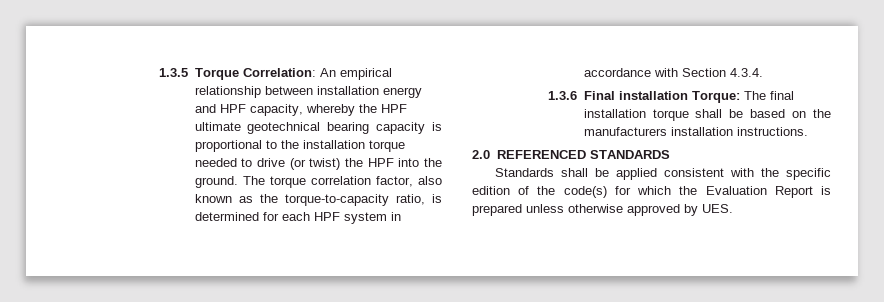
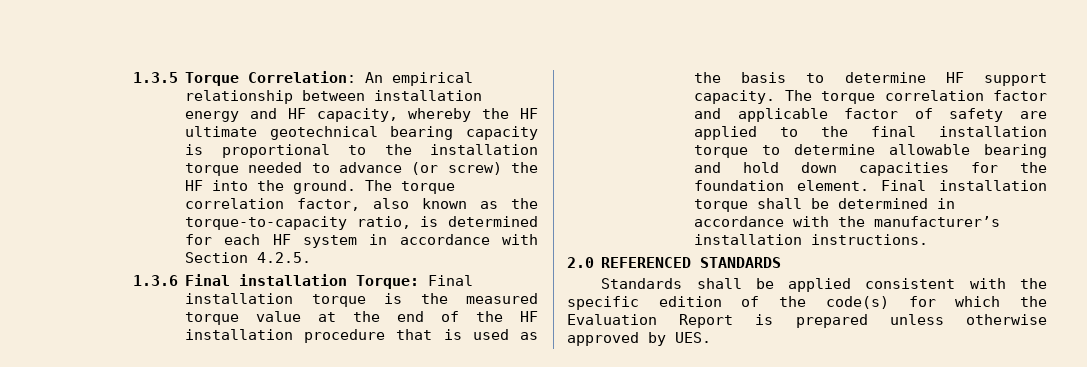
- 1.3.5 Torque Correlation: An empirical relationship between installation energy and HPF capacity, whereby the HPF ultimate geotechnical bearing capacity is proportional to the installation torque needed to drive (or twist) the HPF into the ground.
+ 1.3.5 Torque Correlation: An empirical relationship between installation energy and HF capacity, whereby the HF ultimate geotechnical bearing capacity is proportional to the installation torque needed to advance (or screw) the HF into the ground.
- The torque correlation factor, also known as the torque-to-capacity ratio, is determined for each HPF system in accordance with Section 4.3.4.
+ The torque correlation factor, also known as the torque-to-capacity ratio, is determined for each HF system in accordance with Section 4.2.5.
- 1.3.6 Final installation Torque: The final installation torque shall be based on the manufacturers installation instructions.
+ 1.3.6 Final installation Torque: Final installation torque is the measured torque value at the end of the HF installation procedure that is used as the basis to determine HF support capacity. The torque correlation factor and applicable factor of safety are applied to the final installation torque to determine allowable bearing and hold down capacities for the foundation element. Final installation torque shall be determined in accordance with the manufacturer’s installation instructions.

